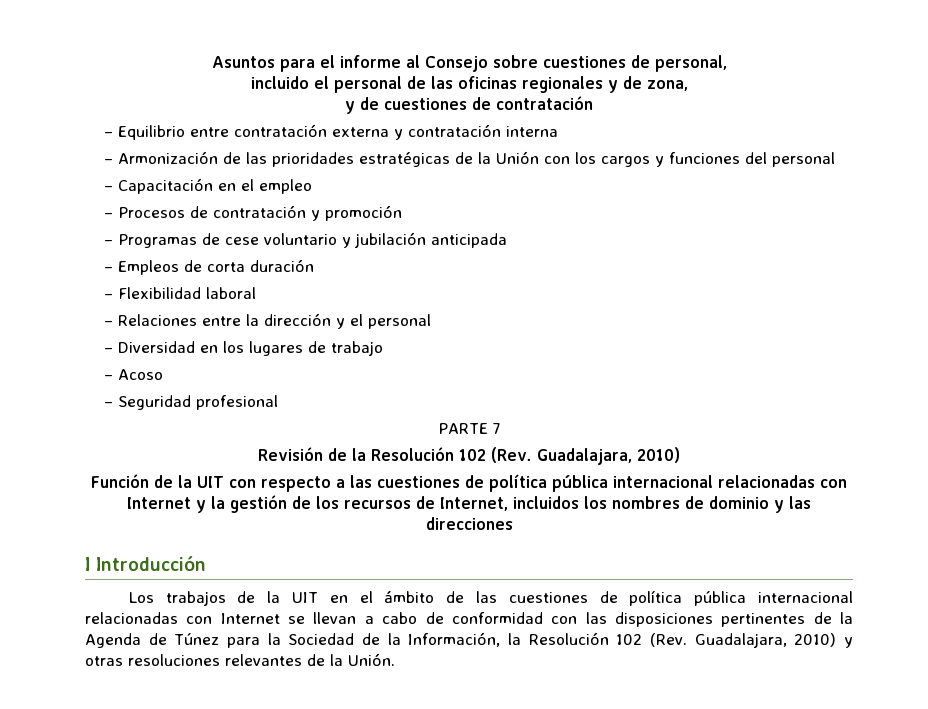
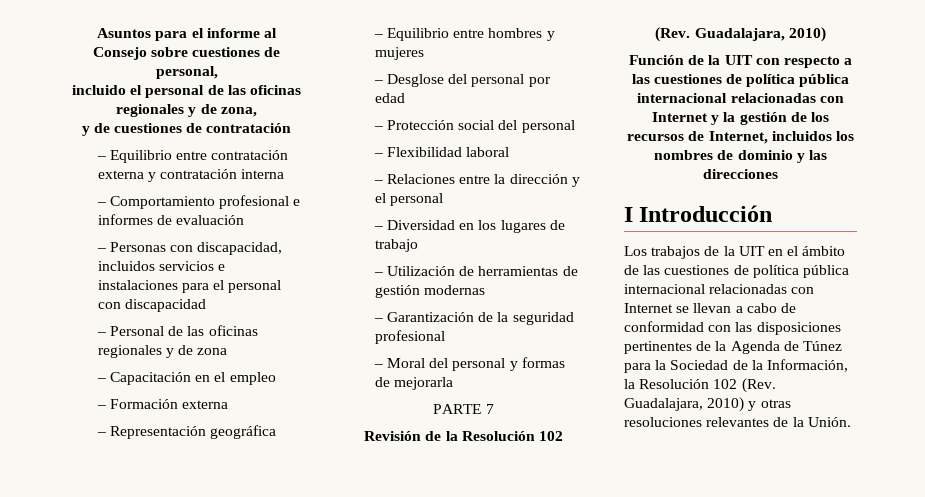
- – Armonización de las prioridades estratégicas de la Unión con los cargos y funciones del personal
+ – Comportamiento profesional e informes de evaluación
+ – Personas con discapacidad, incluidos servicios e instalaciones para el personal con discapacidad
+ – Personal de las oficinas regionales y de zona
- – Procesos de contratación y promoción
- – Programas de cese voluntario y jubilación anticipada
- – Empleos de corta duración
+ – Formación externa
+ – Representación geográfica
+ – Equilibrio entre hombres y mujeres
+ – Desglose del personal por edad
+ – Protección social del personal
- – Acoso
- – Seguridad profesional
+ – Utilización de herramientas de gestión modernas
+ – Garantización de la seguridad profesional
+ – Moral del personal y formas de mejorarla

